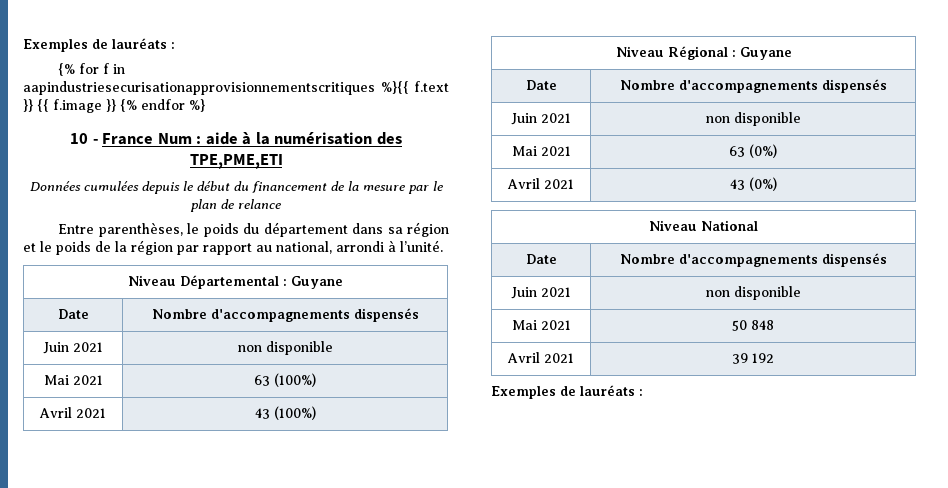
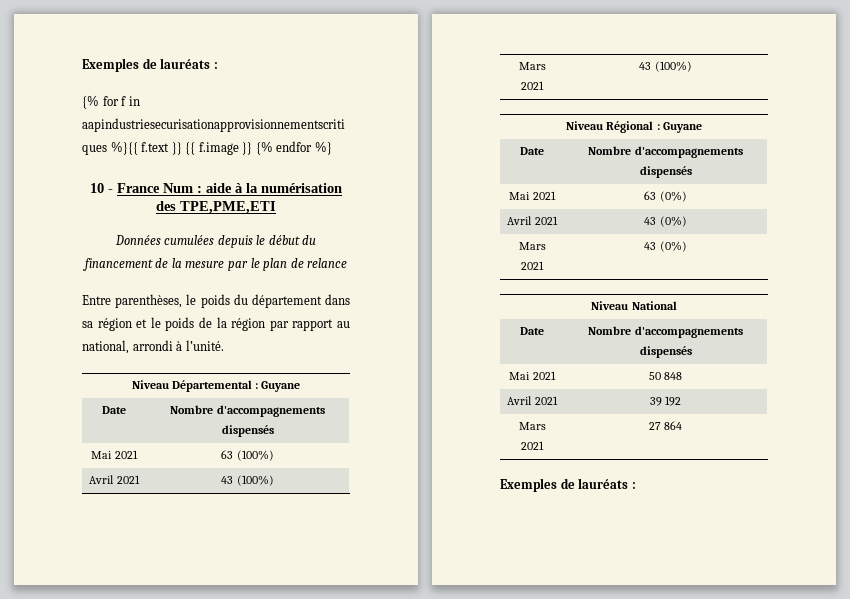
  Niveau Départemental : Guyane
  Date | Nombre d'accompagnements dispensés
- Juin 2021 | non disponible
+ Mars 2021 | 43 (100%)
  Niveau Régional : Guyane
  Date | Nombre d'accompagnements dispensés
- Juin 2021 | non disponible
+ Mars 2021 | 43 (0%)
  Niveau National
  Date | Nombre d'accompagnements dispensés
- Juin 2021 | non disponible
+ Mars 2021 | 27 864

